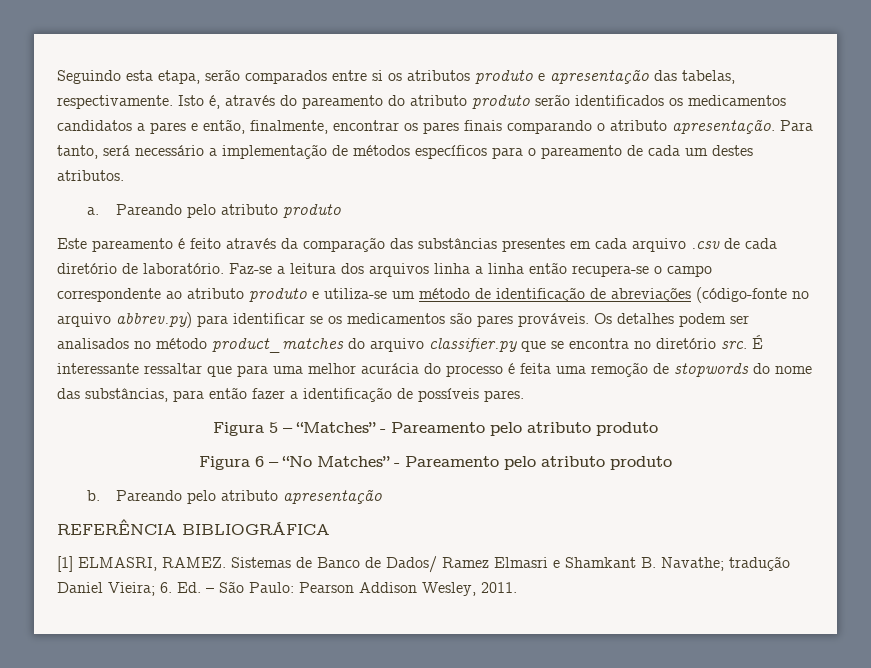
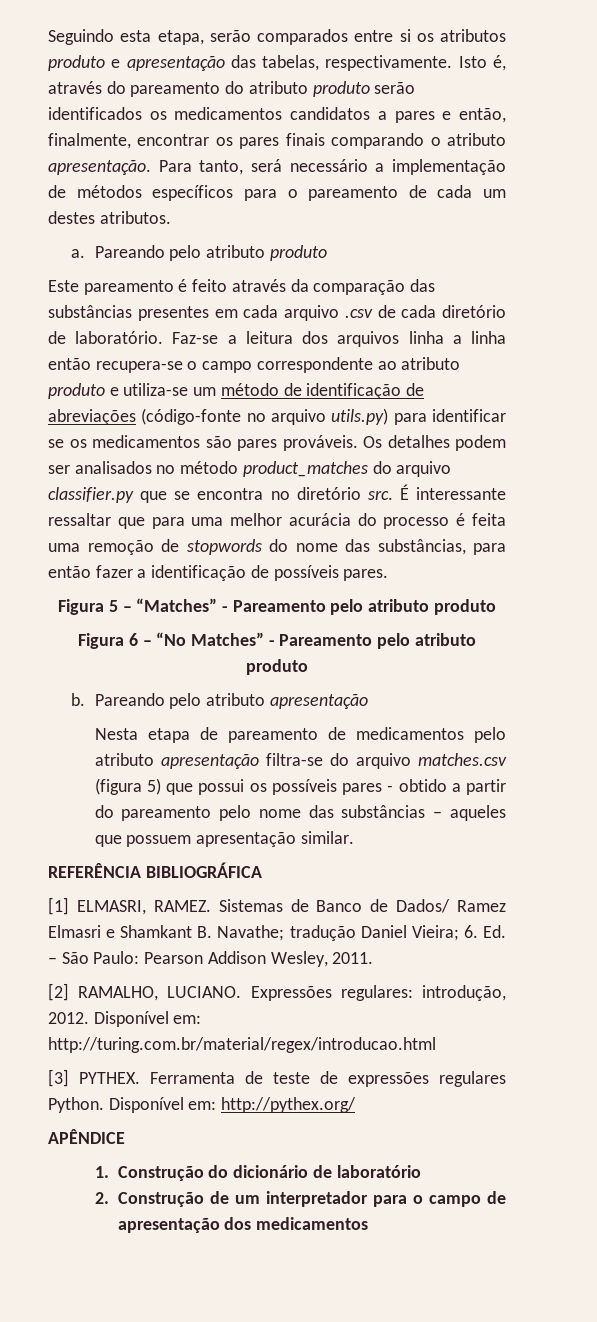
- Faz-se a leitura dos arquivos linha a linha então recupera-se o campo correspondente ao atributo produto e utiliza-se um método de identificação de abreviações (código-fonte no arquivo abbrev.py) para identificar se os medicamentos são pares prováveis.
+ Faz-se a leitura dos arquivos linha a linha então recupera-se o campo correspondente ao atributo produto e utiliza-se um método de identificação de abreviações (código-fonte no arquivo utils.py) para identificar se os medicamentos são pares prováveis.
+ Nesta etapa de pareamento de medicamentos pelo atributo apresentação filtra-se do arquivo matches.csv (figura 5) que possui os possíveis pares - obtido a partir do pareamento pelo nome das substâncias – aqueles que possuem apresentação similar.
+ [2] RAMALHO, LUCIANO. Expressões regulares: introdução, 2012. Disponível em: http://turing.com.br/material/regex/introducao.html
+ [3] PYTHEX. Ferramenta de teste de expressões regulares Python. Disponível em: http://pythex.org/
+ APÊNDICE
+ 1. Construção do dicionário de laboratório
+ 2. Construção de um interpretador para o campo de apresentação dos medicamentos

